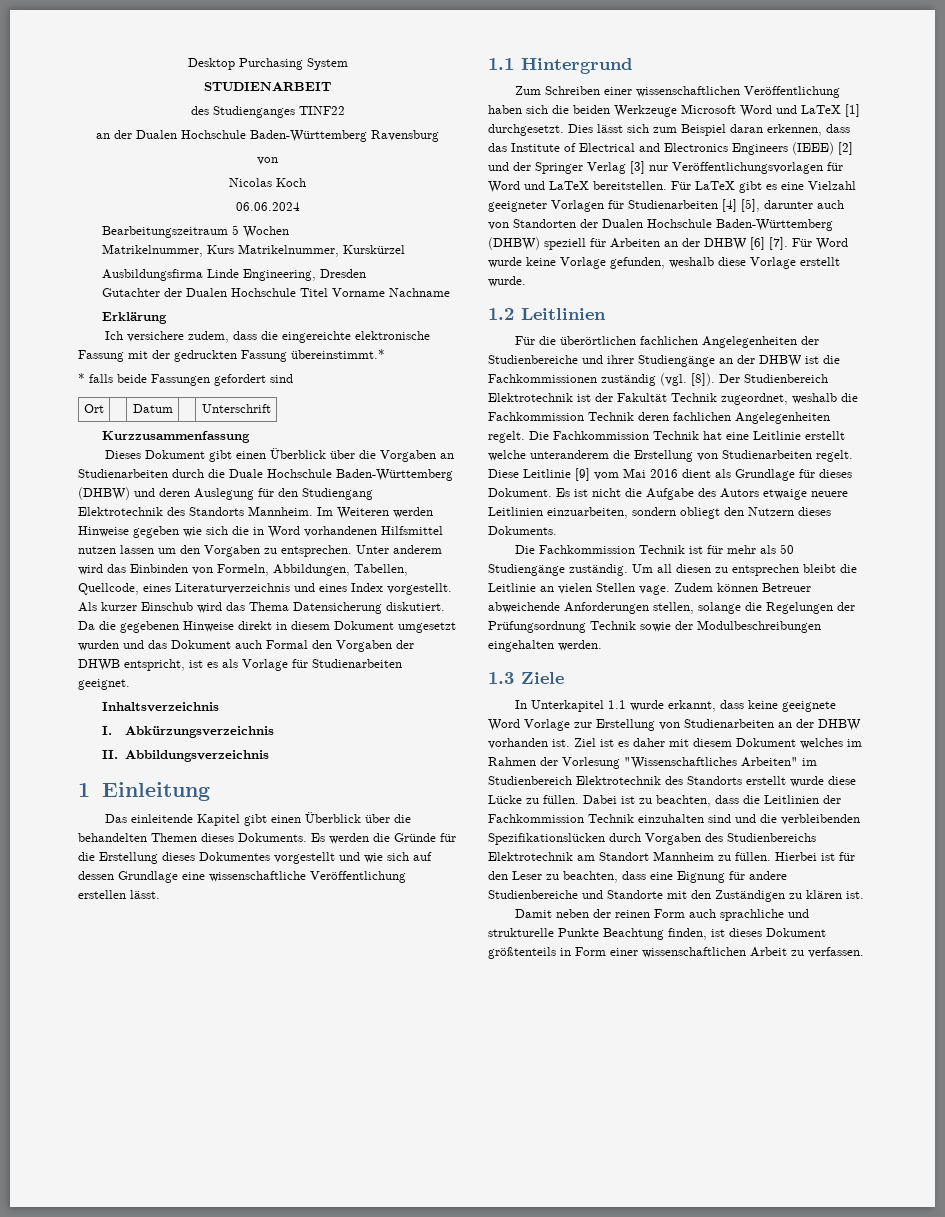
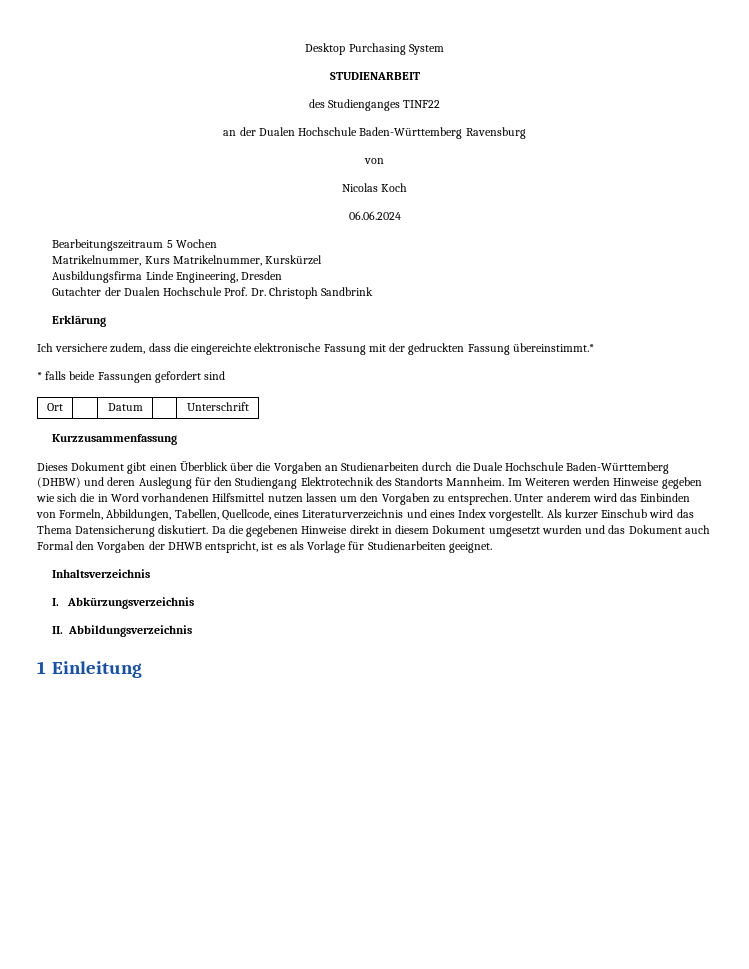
- Gutachter der Dualen Hochschule Titel Vorname Nachname
+ Gutachter der Dualen Hochschule Prof. Dr. Christoph Sandbrink
- Das einleitende Kapitel gibt einen Überblick über die behandelten Themen dieses Dokuments. Es werden die Gründe für die Erstellung dieses Dokumentes vorgestellt und wie sich auf dessen Grundlage eine wissenschaftliche Veröffentlichung erstellen lässt.
- 1.1 Hintergrund
- Zum Schreiben einer wissenschaftlichen Veröffentlichung haben sich die beiden Werkzeuge Microsoft Word und LaTeX [1] durchgesetzt. Dies lässt sich zum Beispiel daran erkennen, dass das Institute of Electrical and Electronics Engineers (IEEE) [2] und der Springer Verlag [3] nur Veröffentlichungsvorlagen für Word und LaTeX bereitstellen. Für LaTeX gibt es eine Vielzahl geeigneter Vorlagen für Studienarbeiten [4] [5], darunter auch von Standorten der Dualen Hochschule Baden-Württemberg (DHBW) speziell für Arbeiten an der DHBW [6] [7]. Für Word wurde keine Vorlage gefunden, weshalb diese Vorlage erstellt wurde.
- 1.2 Leitlinien
- Für die überörtlichen fachlichen Angelegenheiten der Studienbereiche und ihrer Studiengänge an der DHBW ist die Fachkommissionen zuständig (vgl. [8]). Der Studienbereich Elektrotechnik ist der Fakultät Technik zugeordnet, weshalb die Fachkommission Technik deren fachlichen Angelegenheiten regelt. Die Fachkommission Technik hat eine Leitlinie erstellt welche unteranderem die Erstellung von Studienarbeiten regelt. Diese Leitlinie [9] vom Mai 2016 dient als Grundlage für dieses Dokument. Es ist nicht die Aufgabe des Autors etwaige neuere Leitlinien einzuarbeiten, sondern obliegt den Nutzern dieses Dokuments.
- Die Fachkommission Technik ist für mehr als 50 Studiengänge zuständig. Um all diesen zu entsprechen bleibt die Leitlinie an vielen Stellen vage. Zudem können Betreuer abweichende Anforderungen stellen, solange die Regelungen der Prüfungsordnung Technik sowie der Modulbeschreibungen eingehalten werden.
- 1.3 Ziele
- In Unterkapitel 1.1 wurde erkannt, dass keine geeignete Word Vorlage zur Erstellung von Studienarbeiten an der DHBW vorhanden ist. Ziel ist es daher mit diesem Dokument welches im Rahmen der Vorlesung "Wissenschaftliches Arbeiten" im Studienbereich Elektrotechnik des Standorts erstellt wurde diese Lücke zu füllen. Dabei ist zu beachten, dass die Leitlinien der Fachkommission Technik einzuhalten sind und die verbleibenden Spezifikationslücken durch Vorgaben des Studienbereichs Elektrotechnik am Standort Mannheim zu füllen. Hierbei ist für den Leser zu beachten, dass eine Eignung für andere Studienbereiche und Standorte mit den Zuständigen zu klären ist.
- Damit neben der reinen Form auch sprachliche und strukturelle Punkte Beachtung finden, ist dieses Dokument größtenteils in Form einer wissenschaftlichen Arbeit zu verfassen.

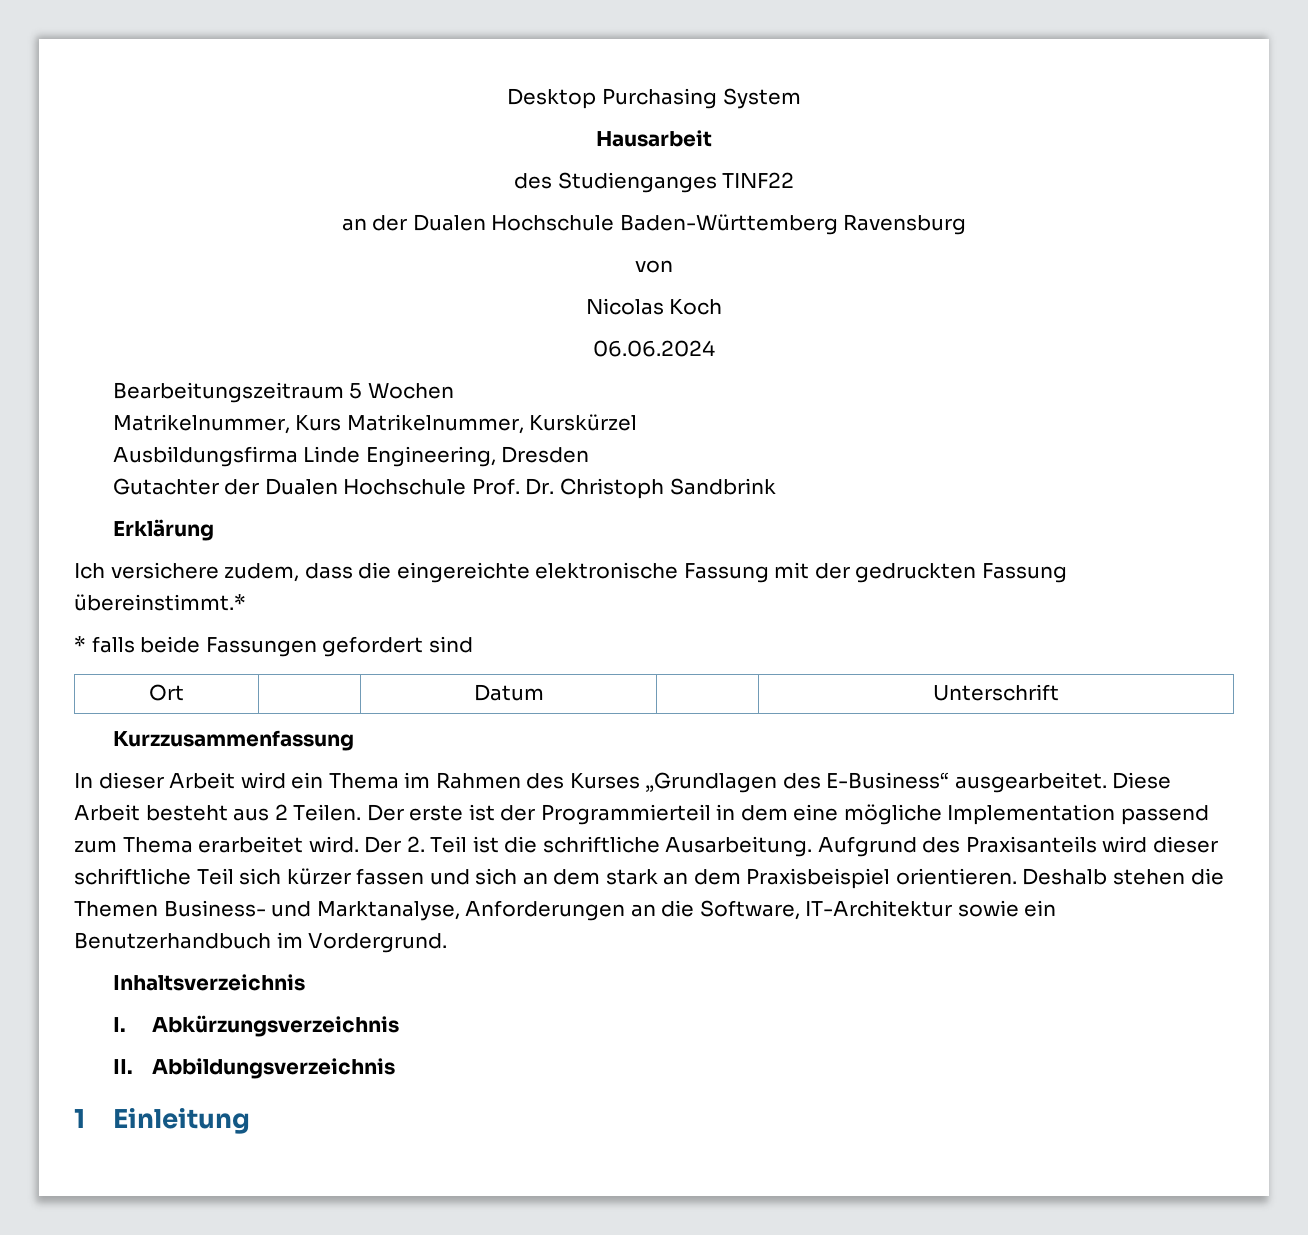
- STUDIENARBEIT
+ Hausarbeit
- Dieses Dokument gibt einen Überblick über die Vorgaben an Studienarbeiten durch die Duale Hochschule Baden-Württemberg (DHBW) und deren Auslegung für den Studiengang Elektrotechnik des Standorts Mannheim. Im Weiteren werden Hinweise gegeben wie sich die in Word vorhandenen Hilfsmittel nutzen lassen um den Vorgaben zu entsprechen. Unter anderem wird das Einbinden von Formeln, Abbildungen, Tabellen, Quellcode, eines Literaturverzeichnis und eines Index vorgestellt. Als kurzer Einschub wird das Thema Datensicherung diskutiert. Da die gegebenen Hinweise direkt in diesem Dokument umgesetzt wurden und das Dokument auch Formal den Vorgaben der DHWB entspricht, ist es als Vorlage für Studienarbeiten geeignet.
+ In dieser Arbeit wird ein Thema im Rahmen des Kurses „Grundlagen des E-Business“ ausgearbeitet. Diese Arbeit besteht aus 2 Teilen. Der erste ist der Programmierteil in dem eine mögliche Implementation passend zum Thema erarbeitet wird. Der 2. Teil ist die schriftliche Ausarbeitung. Aufgrund des Praxisanteils wird dieser schriftliche Teil sich kürzer fassen und sich an dem stark an dem Praxisbeispiel orientieren. Deshalb stehen die Themen Business- und Marktanalyse, Anforderungen an die Software, IT-Architektur sowie ein Benutzerhandbuch im Vordergrund.

